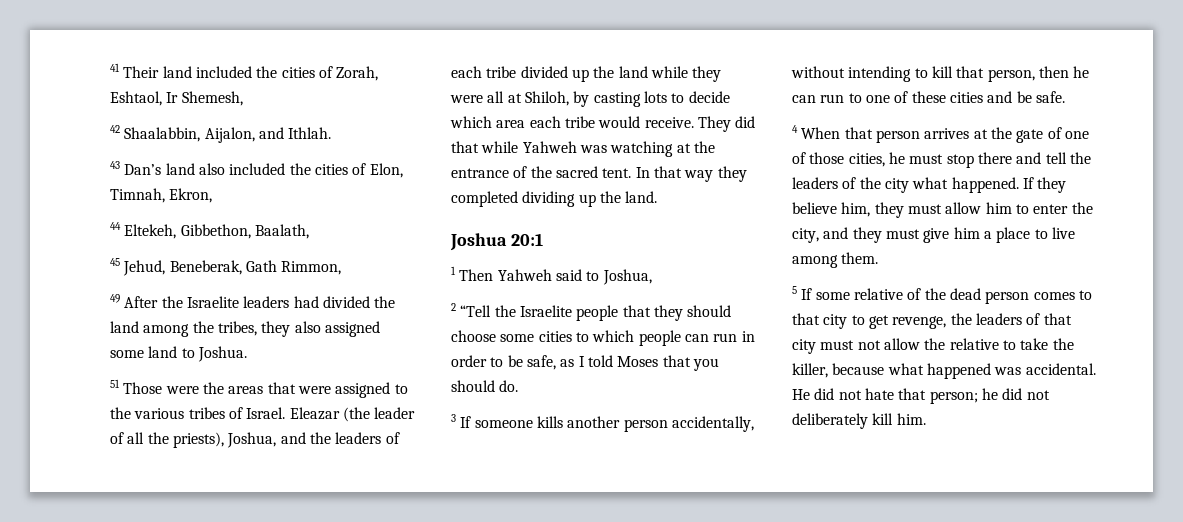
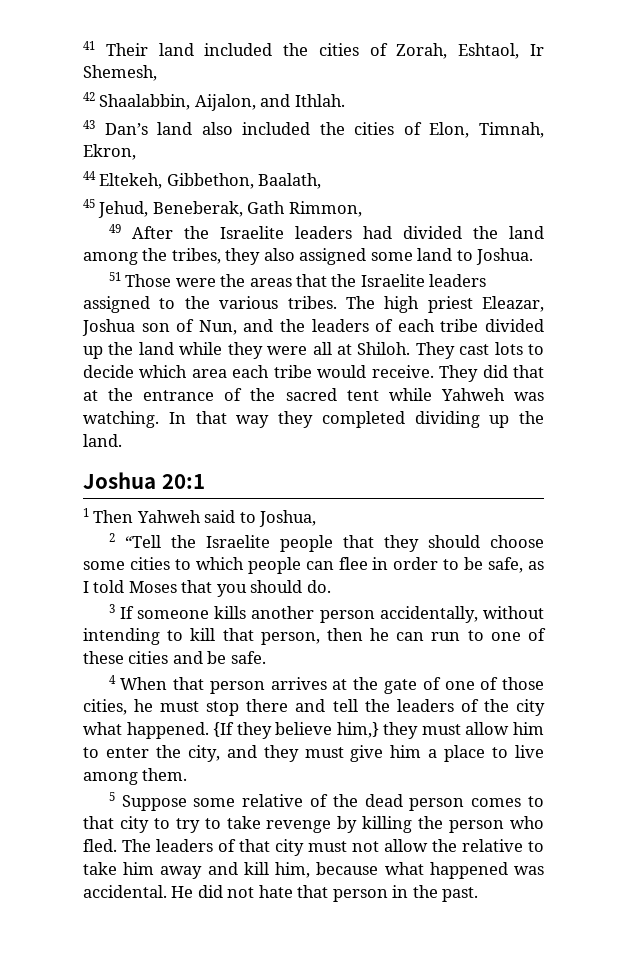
- 51 Those were the areas that were assigned to the various tribes of Israel. Eleazar (the leader of all the priests), Joshua, and the leaders of each tribe divided up the land while they were all at Shiloh, by casting lots to decide which area each tribe would receive.
+ 51 Those were the areas that the Israelite leaders assigned to the various tribes. The high priest Eleazar, Joshua son of Nun, and the leaders of each tribe divided up the land while they were all at Shiloh. They cast lots to decide which area each tribe would receive.
- They did that while Yahweh was watching at the entrance of the sacred tent.
+ They did that at the entrance of the sacred tent while Yahweh was watching.
- 2 “Tell the Israelite people that they should choose some cities to which people can run in order to be safe, as I told Moses that you should do.
+ 2 “Tell the Israelite people that they should choose some cities to which people can flee in order to be safe, as I told Moses that you should do.
- If they believe him, they must allow him to enter the city, and they must give him a place to live among them.
+ {If they believe him,} they must allow him to enter the city, and they must give him a place to live among them.
- 5 If some relative of the dead person comes to that city to get revenge, the leaders of that city must not allow the relative to take the killer, because what happened was accidental.
+ 5 Suppose some relative of the dead person comes to that city to try to take revenge by killing the person who fled. The leaders of that city must not allow the relative to take him away and kill him, because what happened was accidental.
- He did not hate that person; he did not deliberately kill him.
+ He did not hate that person in the past.

